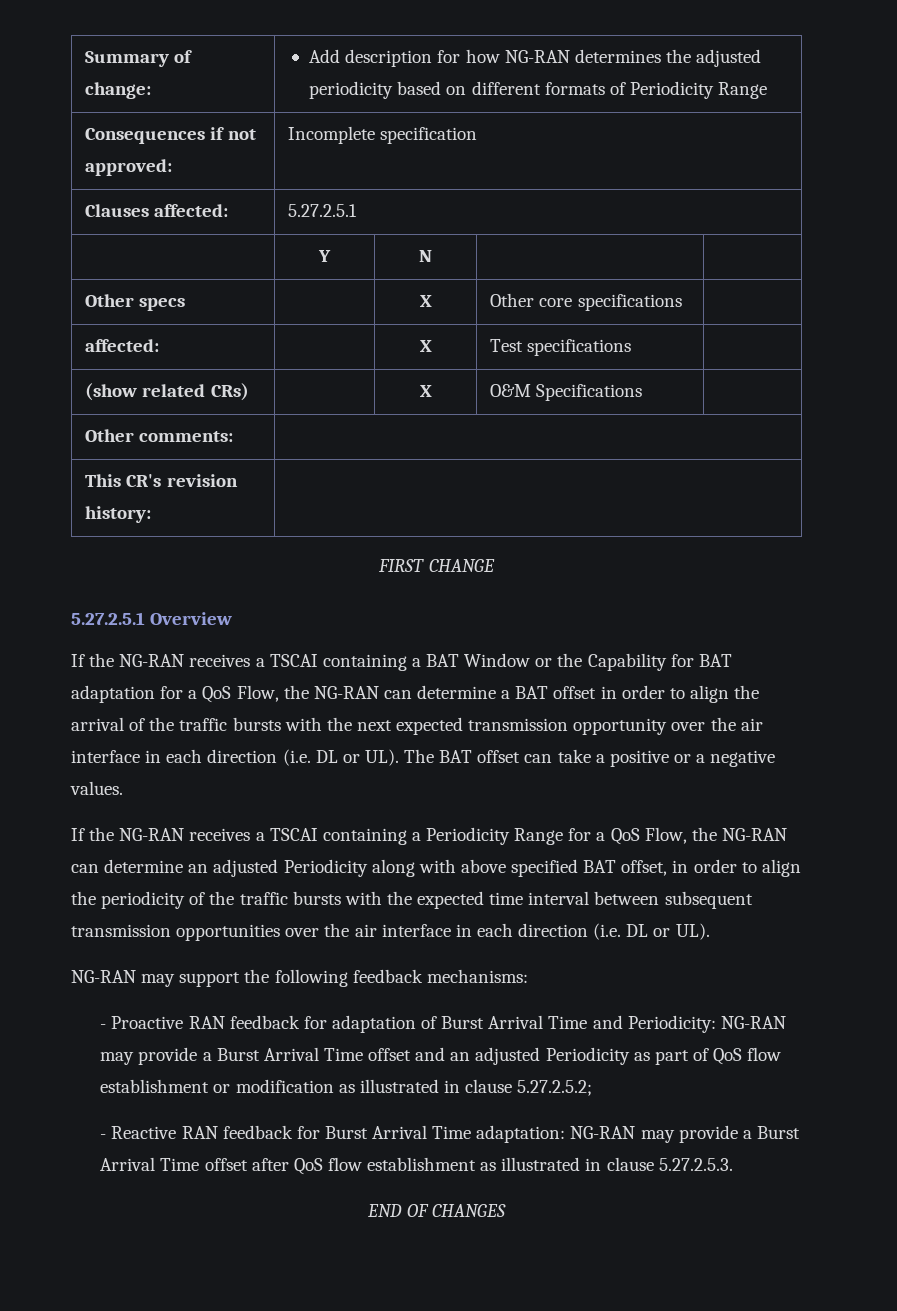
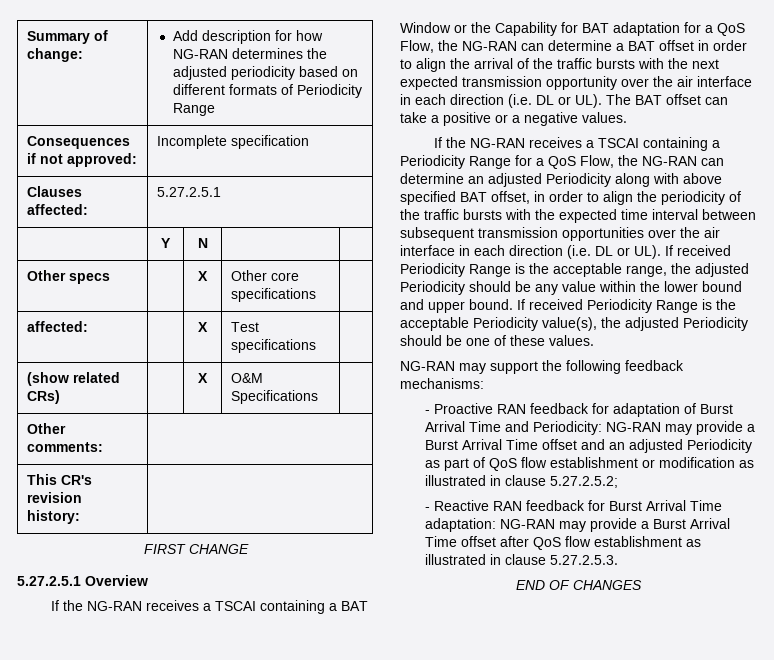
- If the NG-RAN receives a TSCAI containing a Periodicity Range for a QoS Flow, the NG-RAN can determine an adjusted Periodicity along with above specified BAT offset, in order to align the periodicity of the traffic bursts with the expected time interval between subsequent transmission opportunities over the air interface in each direction (i.e. DL or UL).
+ If the NG-RAN receives a TSCAI containing a Periodicity Range for a QoS Flow, the NG-RAN can determine an adjusted Periodicity along with above specified BAT offset, in order to align the periodicity of the traffic bursts with the expected time interval between subsequent transmission opportunities over the air interface in each direction (i.e. DL or UL). If received Periodicity Range is the acceptable range, the adjusted Periodicity should be any value within the lower bound and upper bound. If received Periodicity Range is the acceptable Periodicity value(s), the adjusted Periodicity should be one of these values.

